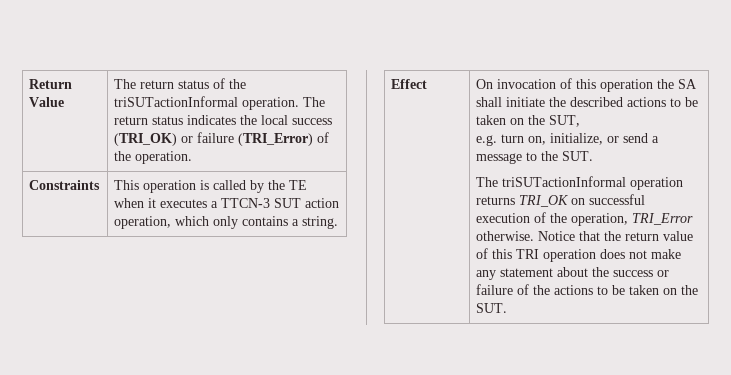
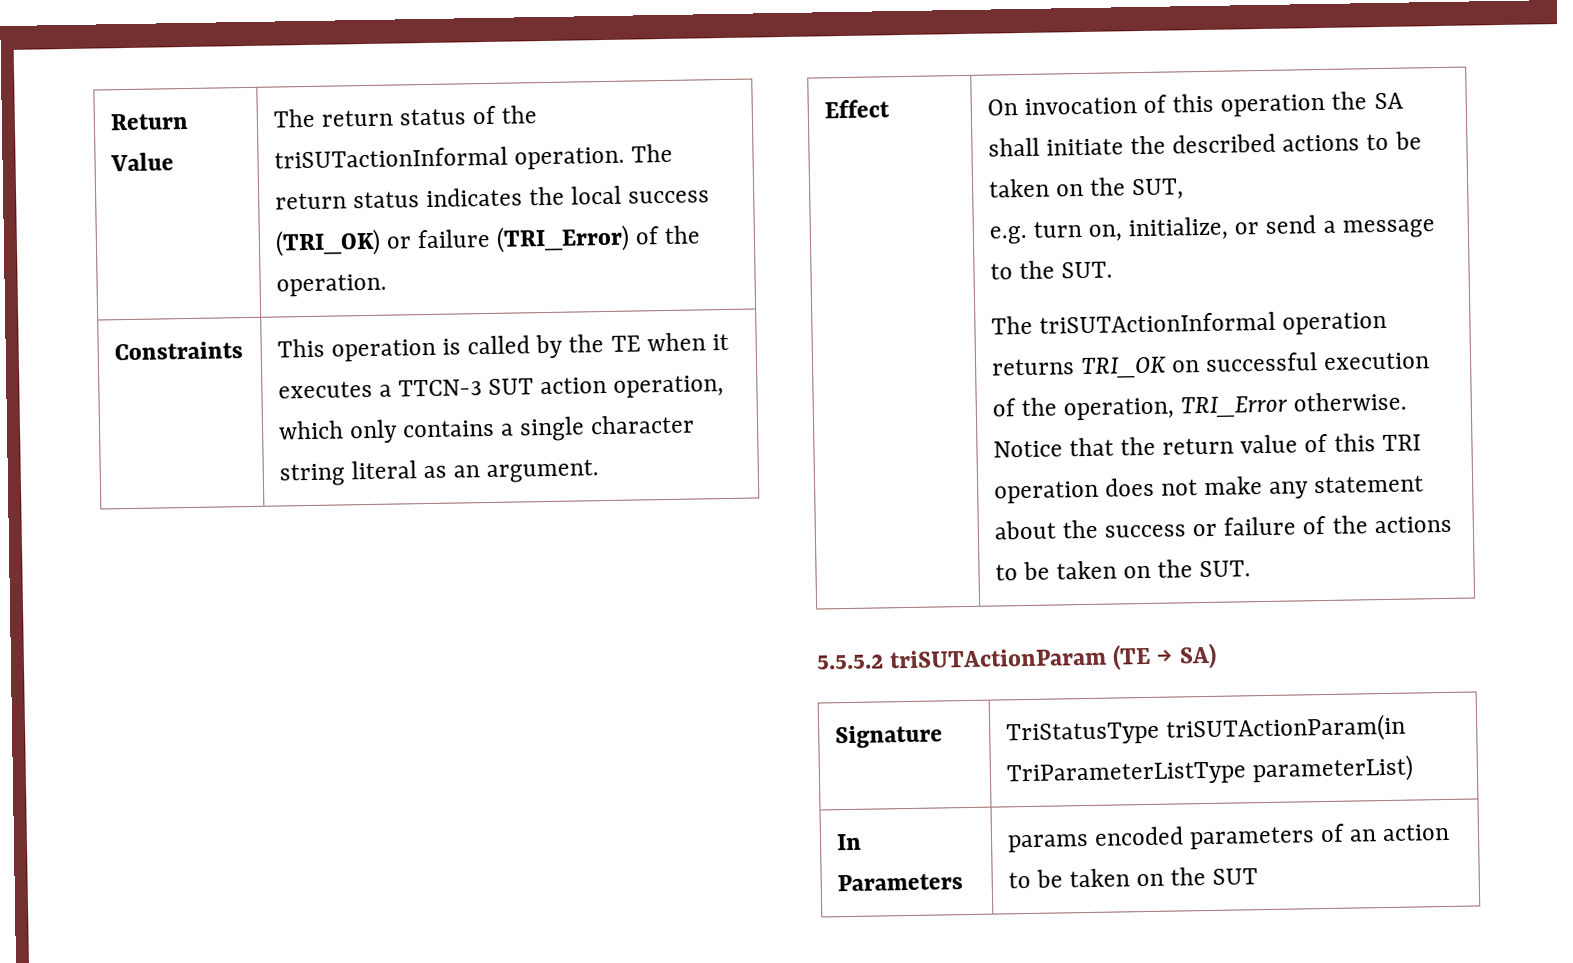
- Constraints | This operation is called by the TE when it executes a TTCN-3 SUT action operation, which only contains a string.
+ Constraints | This operation is called by the TE when it executes a TTCN-3 SUT action operation, which only contains a single character string literal as an argument.
- The triSUTactionInformal operation returns TRI_OK on successful execution of the operation, TRI_Error otherwise.
+ The triSUTActionInformal operation returns TRI_OK on successful execution of the operation, TRI_Error otherwise.
+ 5.5.5.2 triSUTActionParam (TE → SA)
+ Signature | TriStatusType triSUTActionParam(in TriParameterListType parameterList)
+ In Parameters | params encoded parameters of an action to be taken on the SUT

